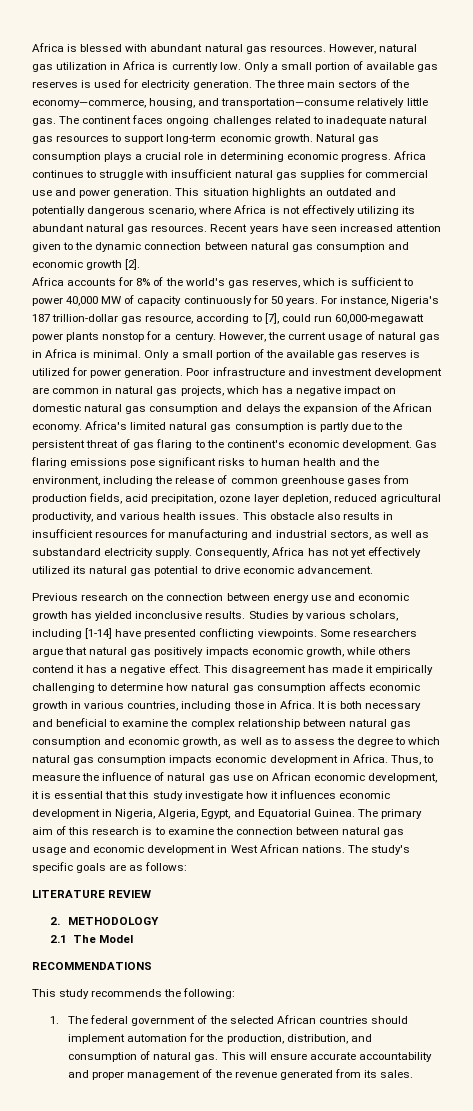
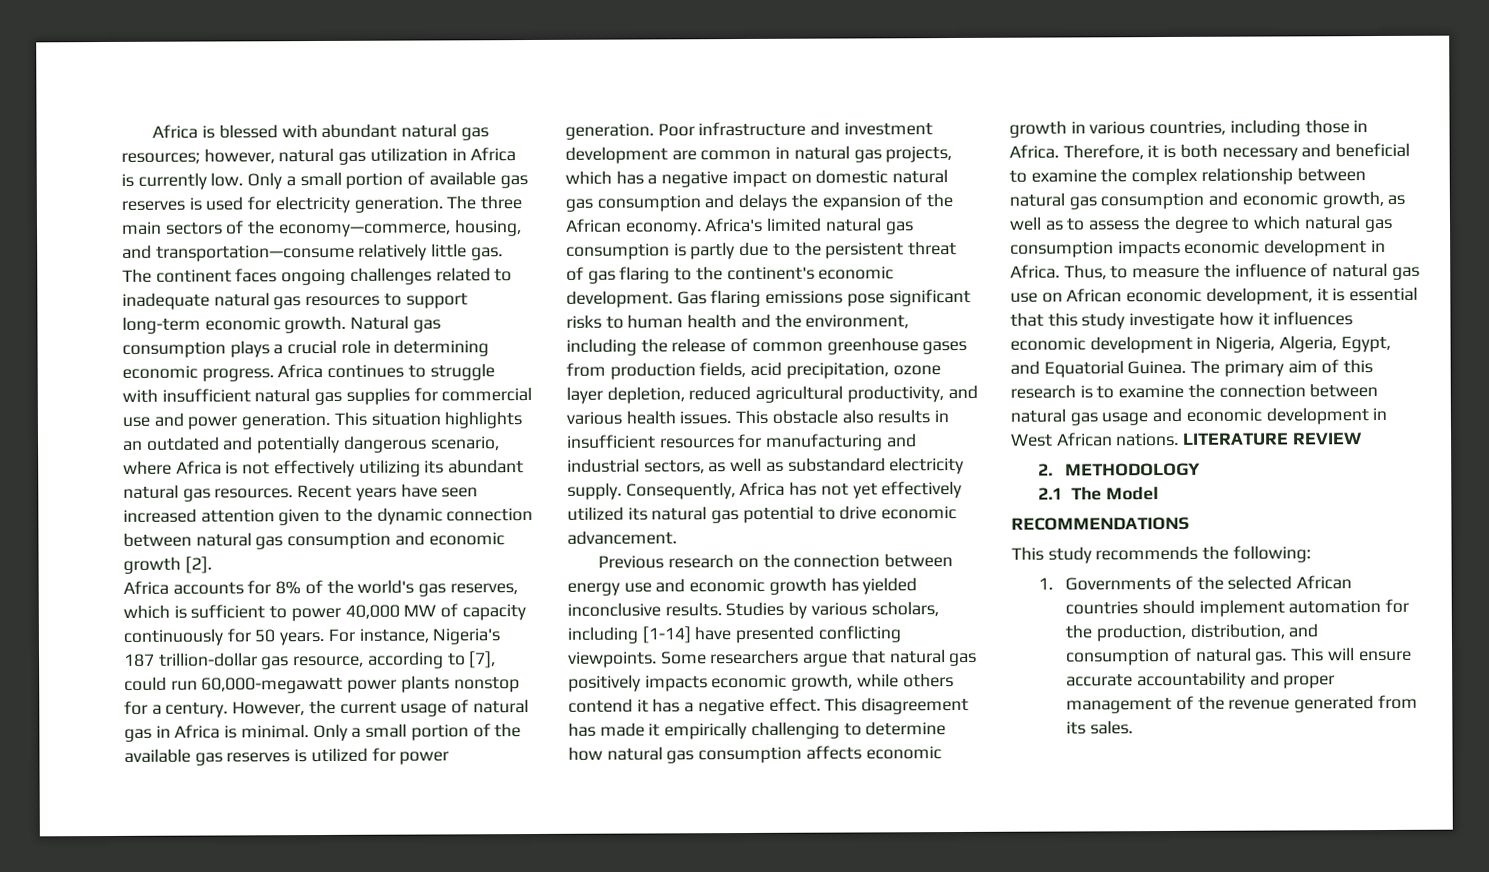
- Africa is blessed with abundant natural gas resources. However, natural gas utilization in Africa is currently low.
+ Africa is blessed with abundant natural gas resources; however, natural gas utilization in Africa is currently low.
- It is both necessary and beneficial to examine the complex relationship between natural gas consumption and economic growth, as well as to assess the degree to which natural gas consumption impacts economic development in Africa.
+ Therefore, it is both necessary and beneficial to examine the complex relationship between natural gas consumption and economic growth, as well as to assess the degree to which natural gas consumption impacts economic development in Africa.
- The primary aim of this research is to examine the connection between natural gas usage and economic development in West African nations. The study's specific goals are as follows:
- LITERATURE REVIEW
+ The primary aim of this research is to examine the connection between natural gas usage and economic development in West African nations. LITERATURE REVIEW
- 1. The federal government of the selected African countries should implement automation for the production, distribution, and consumption of natural gas.
+ 1. Governments of the selected African countries should implement automation for the production, distribution, and consumption of natural gas.

